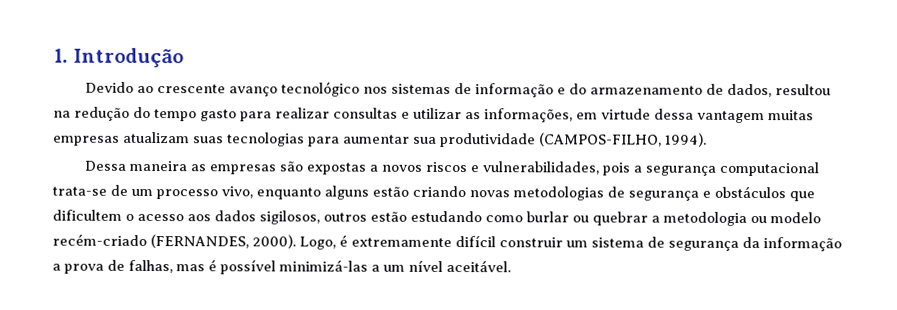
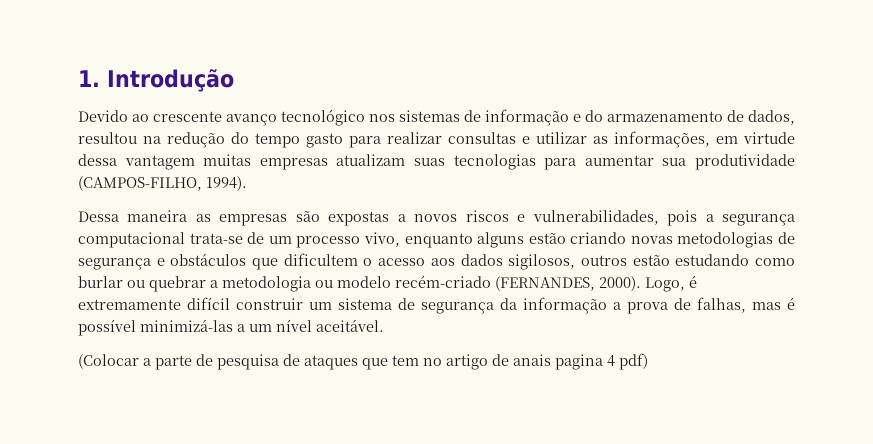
+ (Colocar a parte de pesquisa de ataques que tem no artigo de anais pagina 4 pdf)

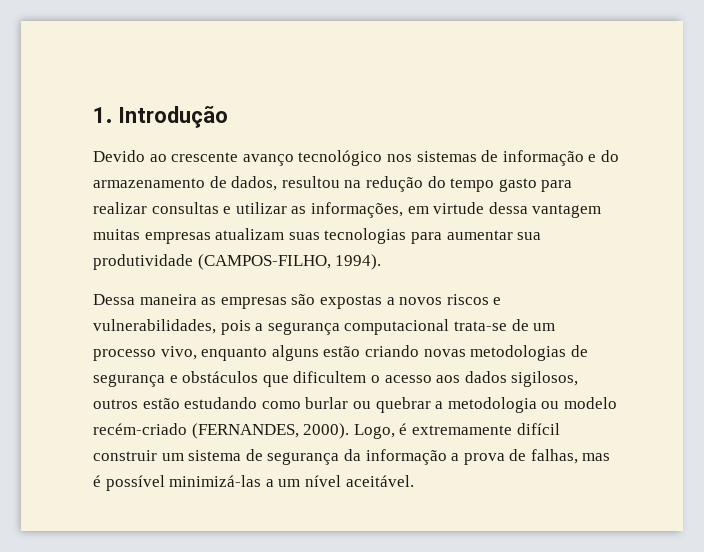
- (Colocar a parte de pesquisa de ataques que tem no artigo de anais pagina 4 pdf)

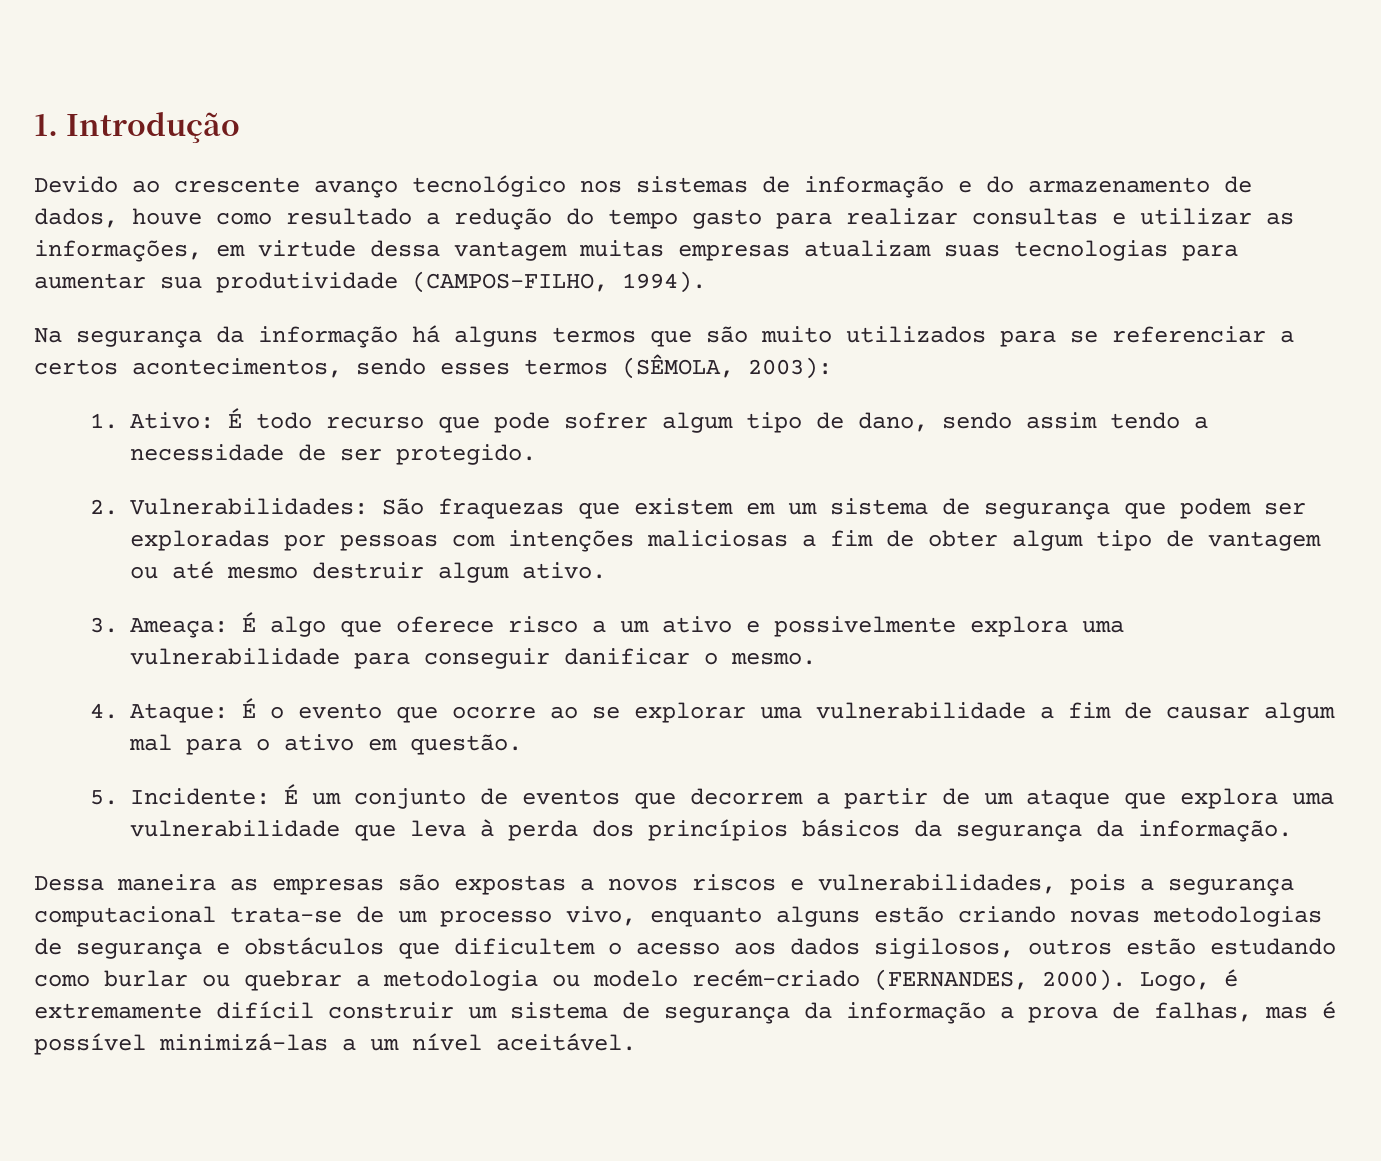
- Devido ao crescente avanço tecnológico nos sistemas de informação e do armazenamento de dados, resultou na redução do tempo gasto para realizar consultas e utilizar as informações, em virtude dessa vantagem muitas empresas atualizam suas tecnologias para aumentar sua produtividade (CAMPOS-FILHO, 1994).
+ Devido ao crescente avanço tecnológico nos sistemas de informação e do armazenamento de dados, houve como resultado a redução do tempo gasto para realizar consultas e utilizar as informações, em virtude dessa vantagem muitas empresas atualizam suas tecnologias para aumentar sua produtividade (CAMPOS-FILHO, 1994).
+ Na segurança da informação há alguns termos que são muito utilizados para se referenciar a certos acontecimentos, sendo esses termos (SÊMOLA, 2003):
+ 1. Ativo: É todo recurso que pode sofrer algum tipo de dano, sendo assim tendo a necessidade de ser protegido.
+ 2. Vulnerabilidades: São fraquezas que existem em um sistema de segurança que podem ser exploradas por pessoas com intenções maliciosas a fim de obter algum tipo de vantagem ou até mesmo destruir algum ativo.
+ 3. Ameaça: É algo que oferece risco a um ativo e possivelmente explora uma vulnerabilidade para conseguir danificar o mesmo.
+ 4. Ataque: É o evento que ocorre ao se explorar uma vulnerabilidade a fim de causar algum mal para o ativo em questão.
+ 5. Incidente: É um conjunto de eventos que decorrem a partir de um ataque que explora uma vulnerabilidade que leva à perda dos princípios básicos da segurança da informação.

